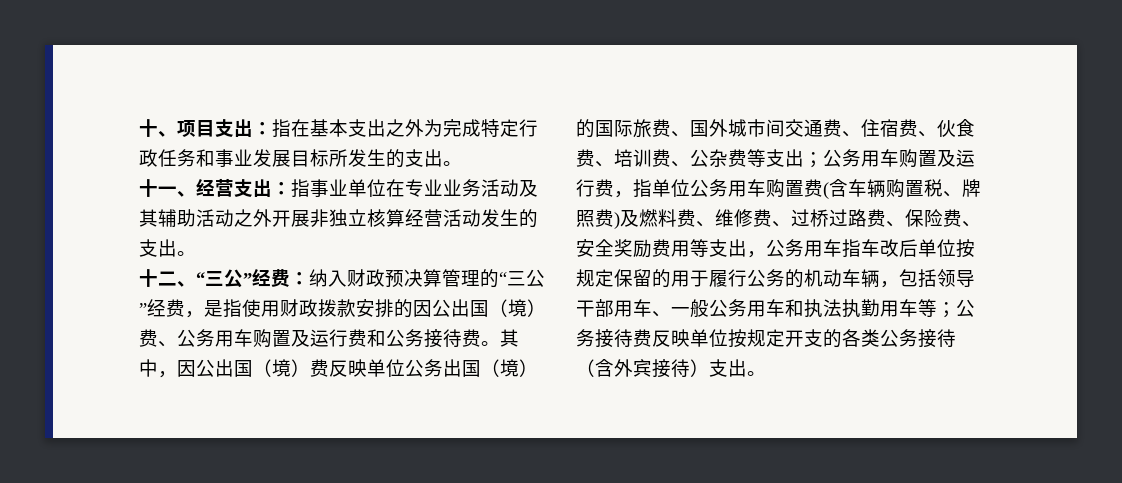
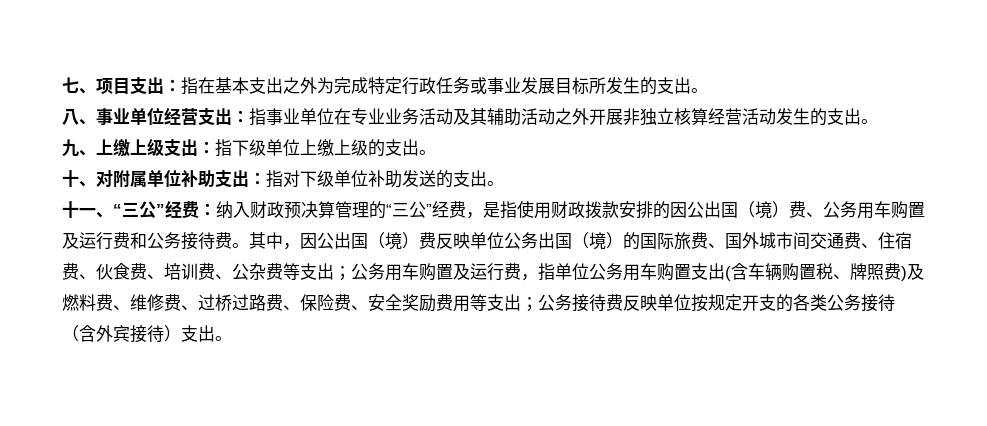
- 十、项目支出：指在基本支出之外为完成特定行政任务和事业发展目标所发生的支出。
+ 七、项目支出：指在基本支出之外为完成特定行政任务或事业发展目标所发生的支出。
- 十一、经营支出：指事业单位在专业业务活动及其辅助活动之外开展非独立核算经营活动发生的支出。
+ 八、事业单位经营支出：指事业单位在专业业务活动及其辅助活动之外开展非独立核算经营活动发生的支出。
- 十二、“三公”经费：纳入财政预决算管理的“三公”经费，是指使用财政拨款安排的因公出国（境）费、公务用车购置及运行费和公务接待费。
+ 九、上缴上级支出：指下级单位上缴上级的支出。
+ 十、对附属单位补助支出：指对下级单位补助发送的支出。
+ 十一、“三公”经费：纳入财政预决算管理的“三公”经费，是指使用财政拨款安排的因公出国（境）费、公务用车购置及运行费和公务接待费。
- 公务用车购置及运行费，指单位公务用车购置费(含车辆购置税、牌照费)及燃料费、维修费、过桥过路费、保险费、安全奖励费用等支出，公务用车指车改后单位按规定保留的用于履行公务的机动车辆，包括领导干部用车、一般公务用车和执法执勤用车等；
+ 公务用车购置及运行费，指单位公务用车购置支出(含车辆购置税、牌照费)及燃料费、维修费、过桥过路费、保险费、安全奖励费用等支出；

